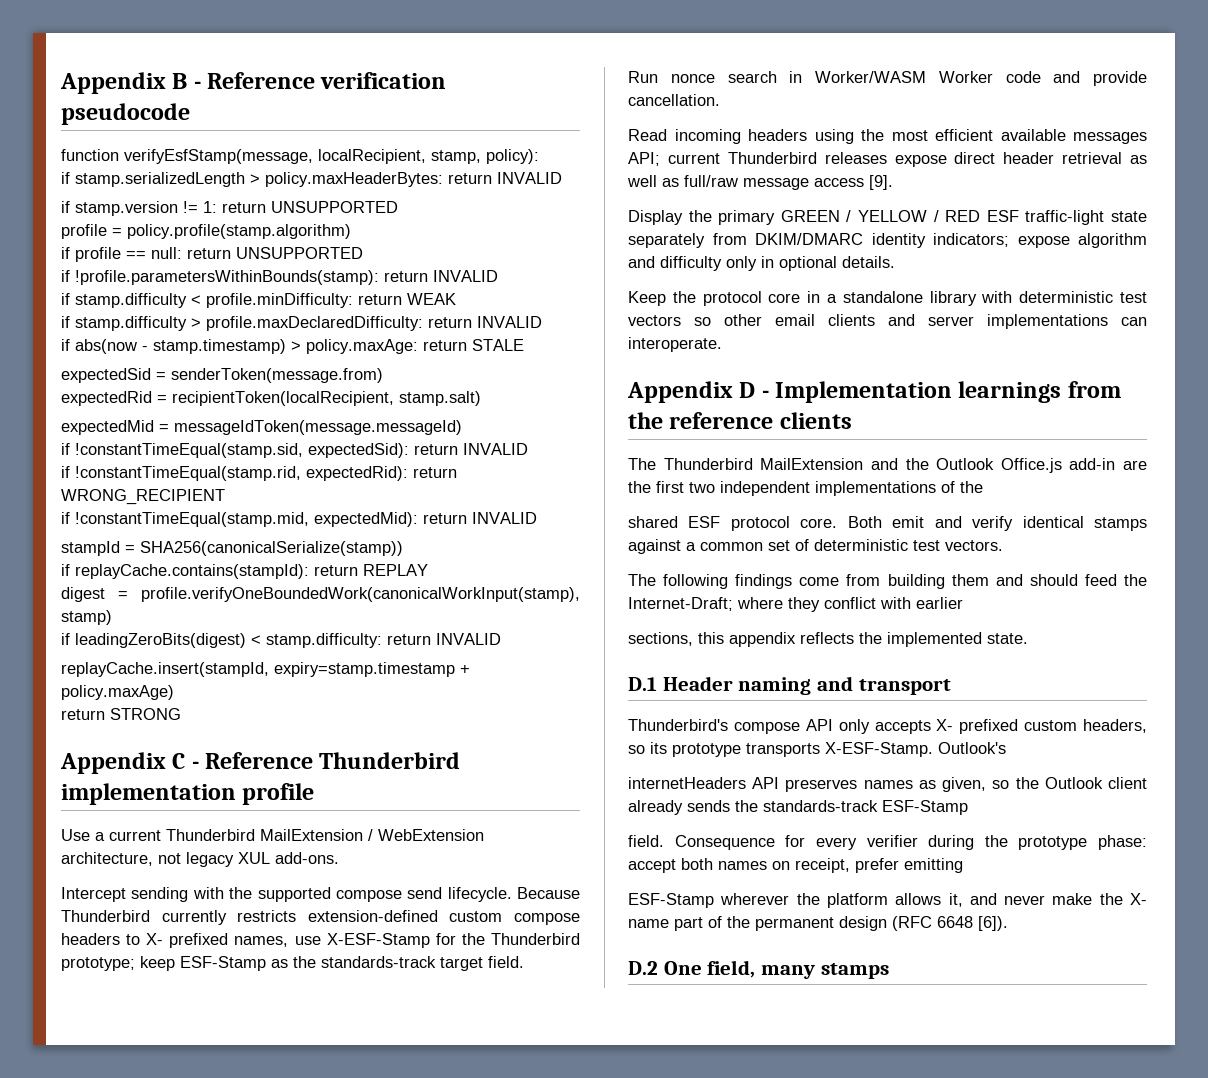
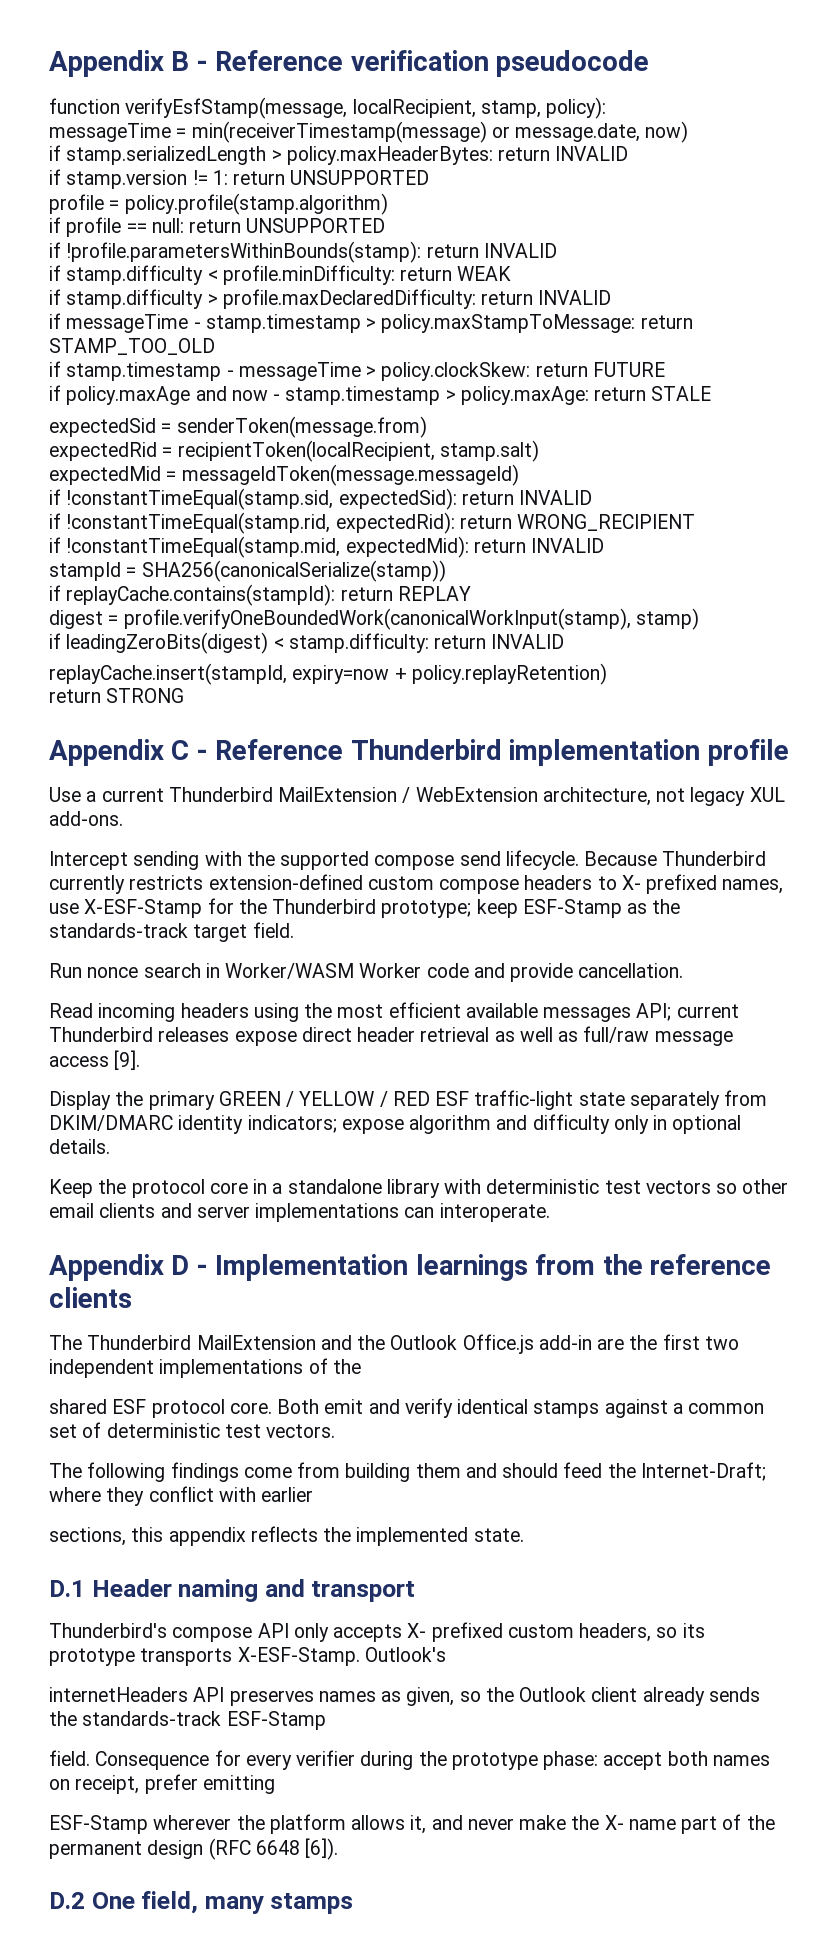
+ messageTime = min(receiverTimestamp(message) or message.date, now)
- if abs(now - stamp.timestamp) > policy.maxAge: return STALE
+ if messageTime - stamp.timestamp > policy.maxStampToMessage: return STAMP_TOO_OLD
+ if stamp.timestamp - messageTime > policy.clockSkew: return FUTURE
+ if policy.maxAge and now - stamp.timestamp > policy.maxAge: return STALE
- replayCache.insert(stampId, expiry=stamp.timestamp + policy.maxAge)
+ replayCache.insert(stampId, expiry=now + policy.replayRetention)

